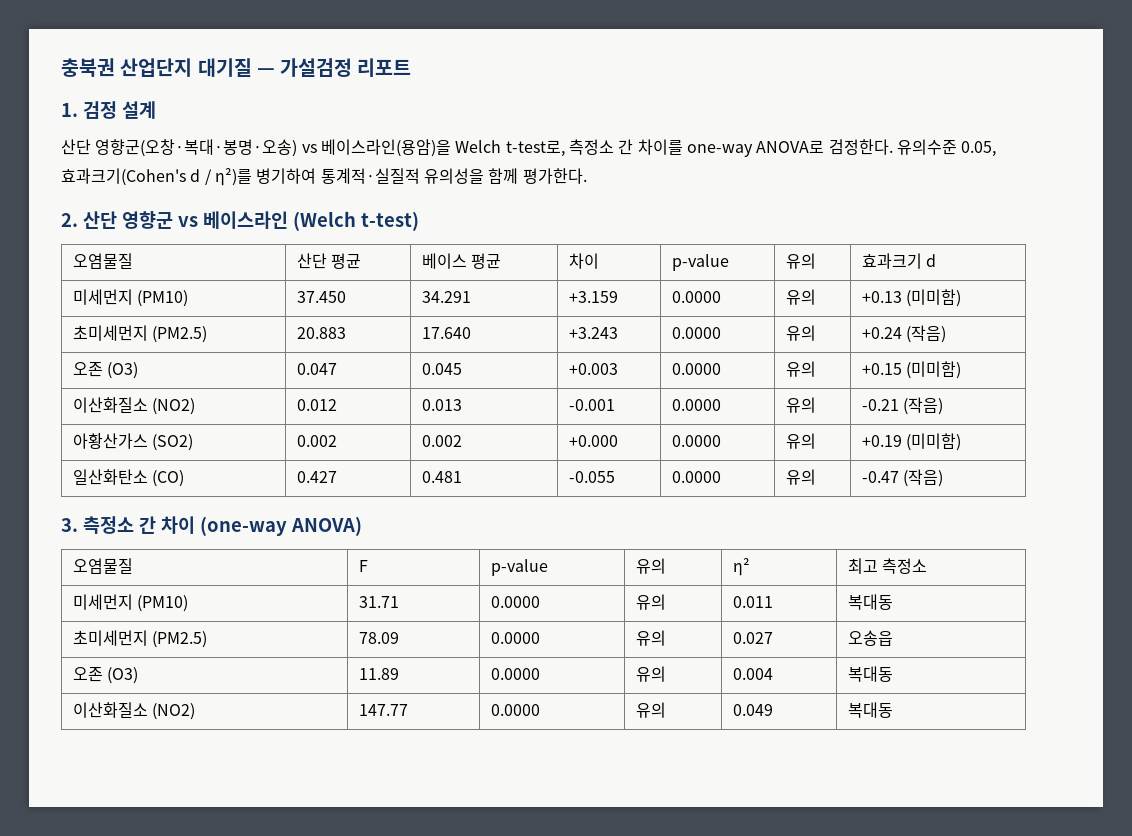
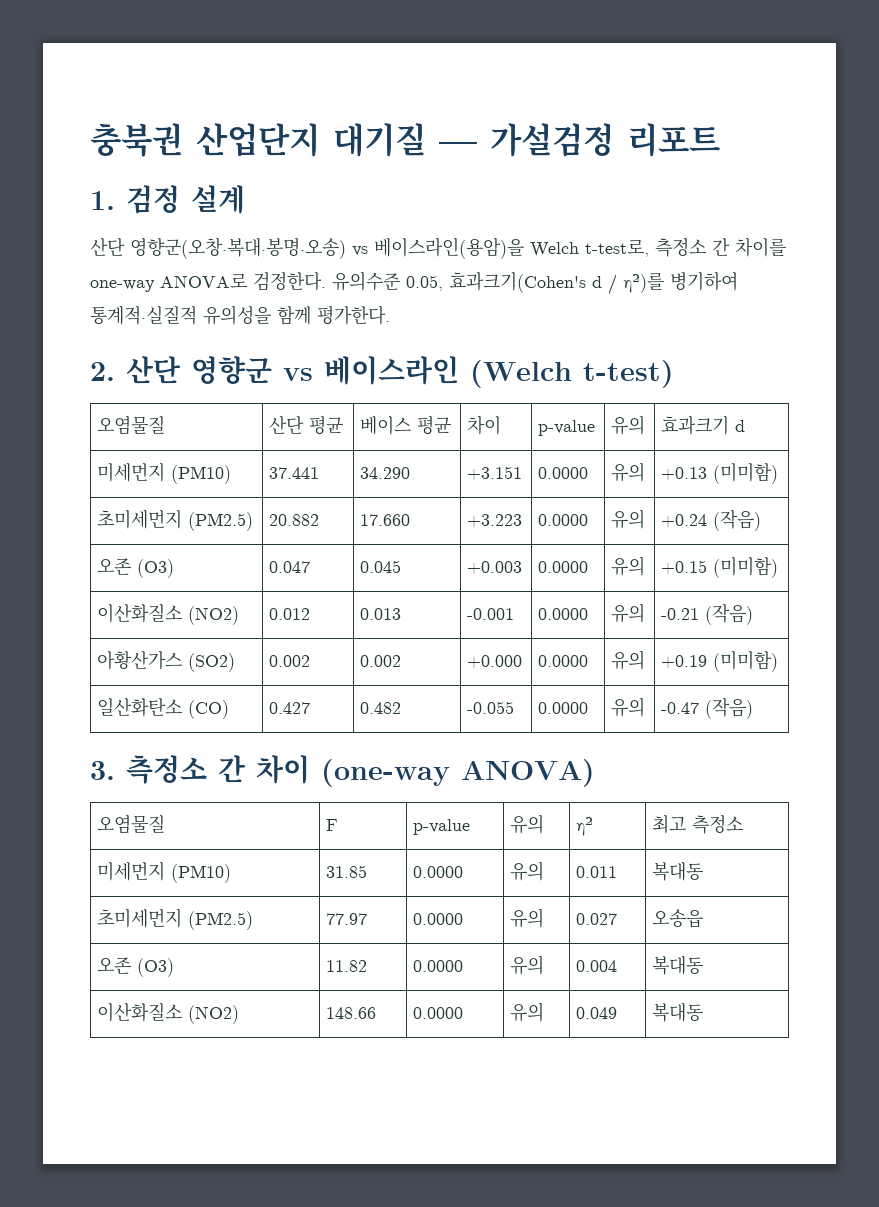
- 미세먼지 (PM10) | 37.450 | 34.291 | +3.159 | 0.0000 | 유의 | +0.13 (미미함)
+ 미세먼지 (PM10) | 37.441 | 34.290 | +3.151 | 0.0000 | 유의 | +0.13 (미미함)
- 초미세먼지 (PM2.5) | 20.883 | 17.640 | +3.243 | 0.0000 | 유의 | +0.24 (작음)
+ 초미세먼지 (PM2.5) | 20.882 | 17.660 | +3.223 | 0.0000 | 유의 | +0.24 (작음)
- 일산화탄소 (CO) | 0.427 | 0.481 | -0.055 | 0.0000 | 유의 | -0.47 (작음)
+ 일산화탄소 (CO) | 0.427 | 0.482 | -0.055 | 0.0000 | 유의 | -0.47 (작음)
- 미세먼지 (PM10) | 31.71 | 0.0000 | 유의 | 0.011 | 복대동
+ 미세먼지 (PM10) | 31.85 | 0.0000 | 유의 | 0.011 | 복대동
- 초미세먼지 (PM2.5) | 78.09 | 0.0000 | 유의 | 0.027 | 오송읍
+ 초미세먼지 (PM2.5) | 77.97 | 0.0000 | 유의 | 0.027 | 오송읍
- 오존 (O3) | 11.89 | 0.0000 | 유의 | 0.004 | 복대동
+ 오존 (O3) | 11.82 | 0.0000 | 유의 | 0.004 | 복대동
- 이산화질소 (NO2) | 147.77 | 0.0000 | 유의 | 0.049 | 복대동
+ 이산화질소 (NO2) | 148.66 | 0.0000 | 유의 | 0.049 | 복대동

